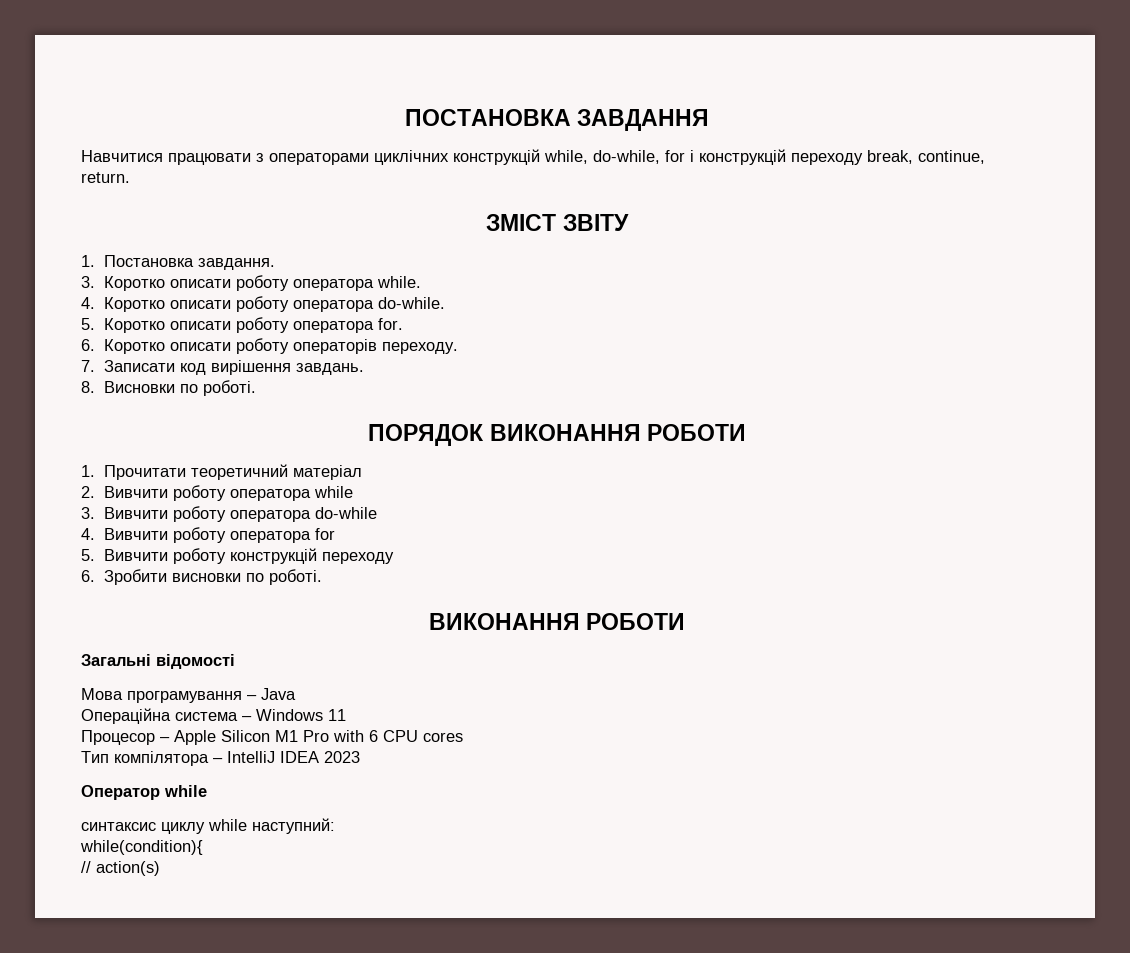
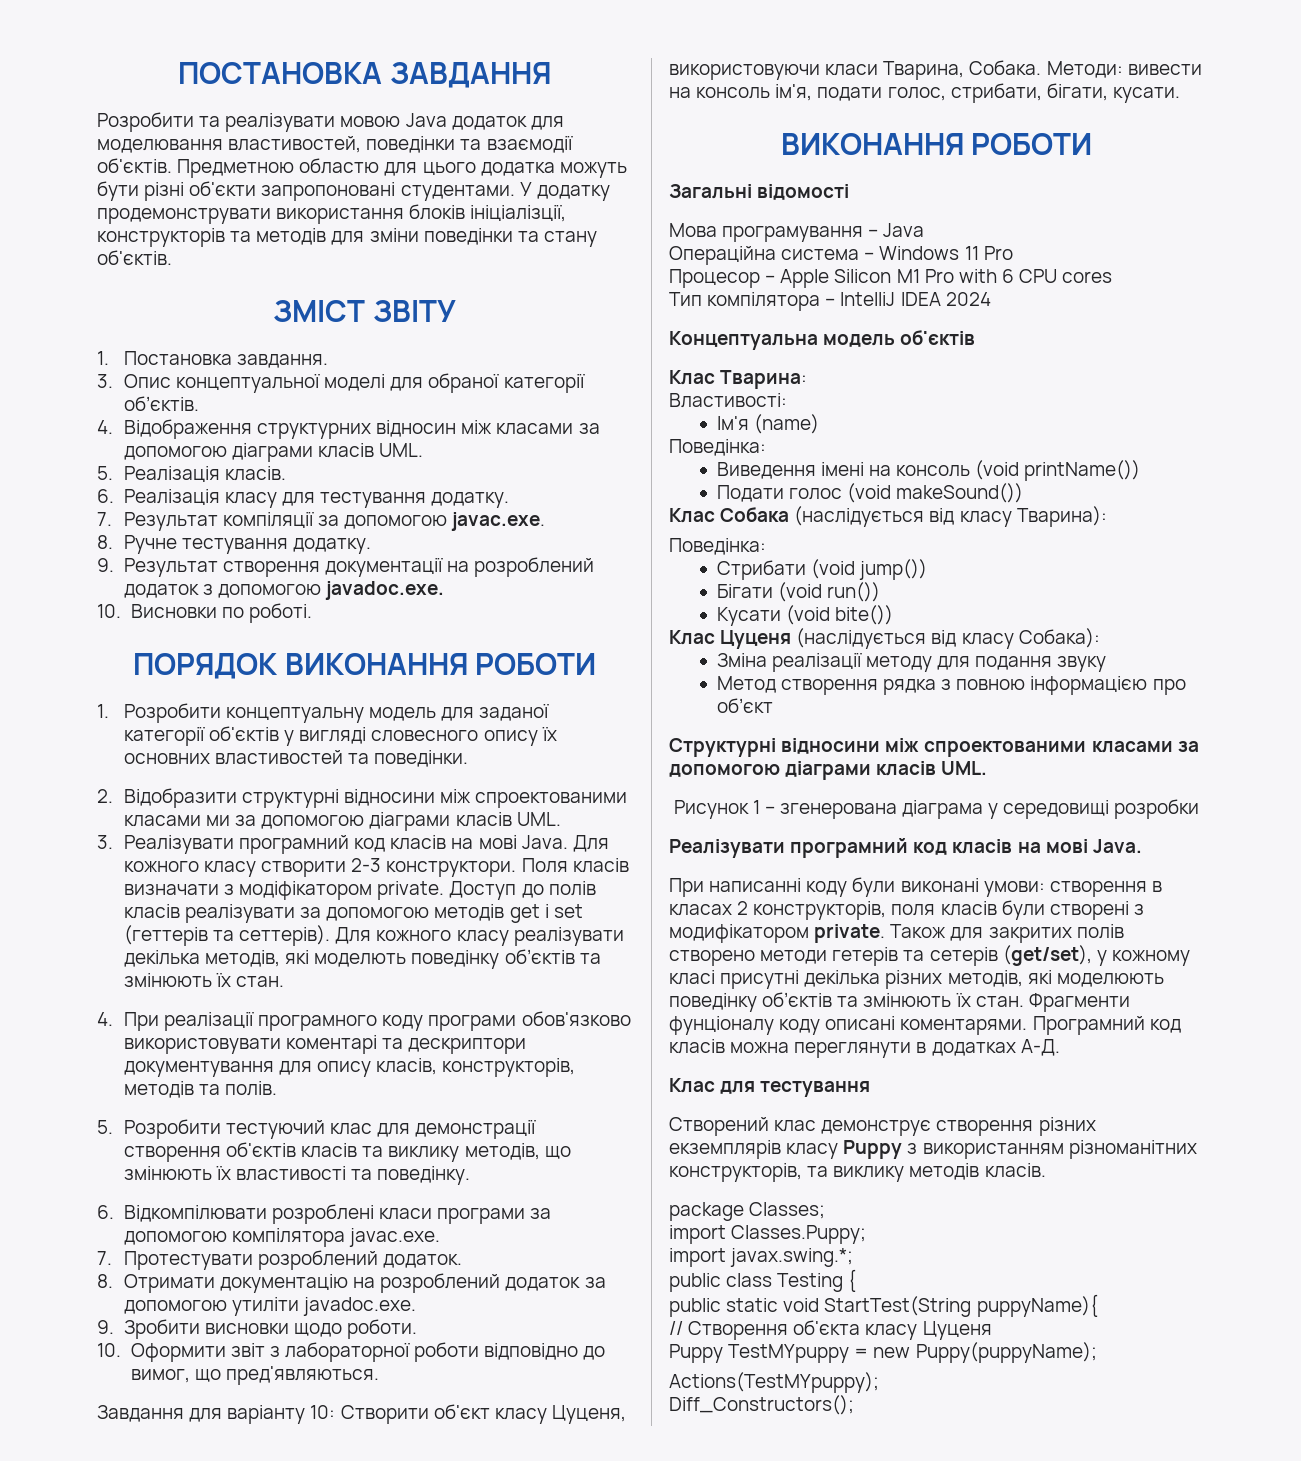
- Навчитися працювати з операторами циклічних конструкцій while, do-while, for і конструкцій переходу break, continue, return.
+ Розробити та реалізувати мовою Java додаток для моделювання властивостей, поведінки та взаємодії об'єктів. Предметною областю для цього додатка можуть бути різні об'єкти запропоновані студентами. У додатку продемонструвати використання блоків ініціалізції, конструкторів та методів для зміни поведінки та стану об'єктів.
- 3. Коротко описати роботу оператора while.
- 4. Коротко описати роботу оператора do-while.
- 5. Коротко описати роботу оператора for.
- 6. Коротко описати роботу операторів переходу.
- 7. Записати код вирішення завдань.
- 8. Висновки по роботі.
+ 3. Опис концептуальної моделі для обраної категорії об’єктів.
+ 4. Відображення структурних відносин між класами за допомогою діаграми класів UML.
+ 5. Реалізація класів.
+ 6. Реалізація класу для тестування додатку.
+ 7. Результат компіляції за допомогою javac.exe.
+ 8. Ручне тестування додатку.
+ 9. Результат створення документації на розроблений додаток з допомогою javadoc.exe.
+ 10. Висновки по роботі.
- 1. Прочитати теоретичний матеріал
- 2. Вивчити роботу оператора while
- 3. Вивчити роботу оператора do-while
- 4. Вивчити роботу оператора for
- 5. Вивчити роботу конструкцій переходу
- 6. Зробити висновки по роботі.
+ 1. Розробити концептуальну модель для заданої категорії об'єктів у вигляді словесного опису їх основних властивостей та поведінки.
+ 2. Відобразити структурні відносини між спроектованими класами ми за допомогою діаграми класів UML.
+ 3. Реалізувати програмний код класів на мові Java. Для кожного класу створити 2-3 конструктори. Поля класів визначати з модіфікатором private. Доступ до полів класів реалізувати за допомогою методів get і set (геттерів та сеттерів). Для кожного класу реалізувати декілька методів, які моделють поведінку об’єктів та змінюють їх стан.
+ 4. При реалізації програмного коду програми обов'язково використовувати коментарі та дескриптори документування для опису класів, конструкторів, методів та полів.
+ 5. Розробити тестуючий клас для демонстрації створення об'єктів класів та виклику методів, що змінюють їх властивості та поведінку.
+ 6. Відкомпілювати розроблені класи програми за допомогою компілятора javac.exe.
+ 7. Протестувати розроблений додаток.
+ 8. Отримати документацію на розроблений додаток за допомогою утиліти javadoc.exe.
+ 9. Зробити висновки щодо роботи.
+ 10. Оформити звіт з лабораторної роботи відповідно до вимог, що пред'являються.
+ Завдання для варіанту 10: Створити об'єкт класу Цуценя, використовуючи класи Тварина, Собака. Методи: вивести на консоль ім'я, подати голос, стрибати, бігати, кусати.
- Операційна система – Windows 11
+ Операційна система – Windows 11 Pro
- Тип компілятора – IntelliJ IDEA 2023
- Оператор while
- синтаксис циклу while наступний:
- while(condition){
- // action(s)
+ Тип компілятора – IntelliJ IDEA 2024
+ Концептуальна модель об'єктів
+ Клас Тварина:
+ Властивості:
+ Ім'я (name)
+ Поведінка:
+ Виведення імені на консоль (void printName())
+ Подати голос (void makeSound())
+ Клас Собака (наслідується від класу Тварина):
+ Поведінка:
+ Стрибати (void jump())
+ Бігати (void run())
+ Кусати (void bite())
+ Клас Цуценя (наслідується від класу Собака):
+ Зміна реалізації методу для подання звуку
+ Метод створення рядка з повною інформацією про об’єкт
+ Структурні відносини між спроектованими класами за допомогою діаграми класів UML.
+ Рисунок 1 – згенерована діаграма у середовищі розробки
+ Реалізувати програмний код класів на мові Java.
+ При написанні коду були виконані умови: створення в класах 2 конструкторів, поля класів були створені з модифікатором private. Також для закритих полів створено методи гетерів та сетерів (get/set), у кожному класі присутні декілька різних методів, які моделюють поведінку об’єктів та змінюють їх стан. Фрагменти фунціоналу коду описані коментарями. Програмний код класів можна переглянути в додатках А-Д.
+ Клас для тестування
+ Створений клас демонструє створення різних екземплярів класу Puppy з використанням різноманітних конструкторів, та виклику методів класів.
+ package Classes;
+ import Classes.Puppy;
+ import javax.swing.*;
+ public class Testing {
+ public static void StartTest(String puppyName){
+ // Створення об'єкта класу Цуценя
+ Puppy TestMYpuppy = new Puppy(puppyName);
+ Actions(TestMYpuppy);
+ Diff_Constructors();

